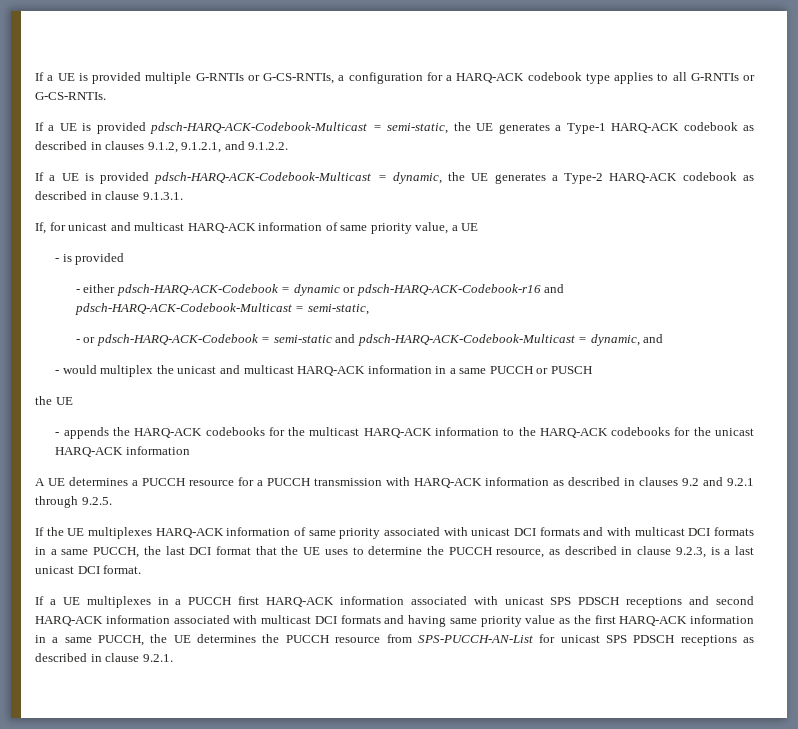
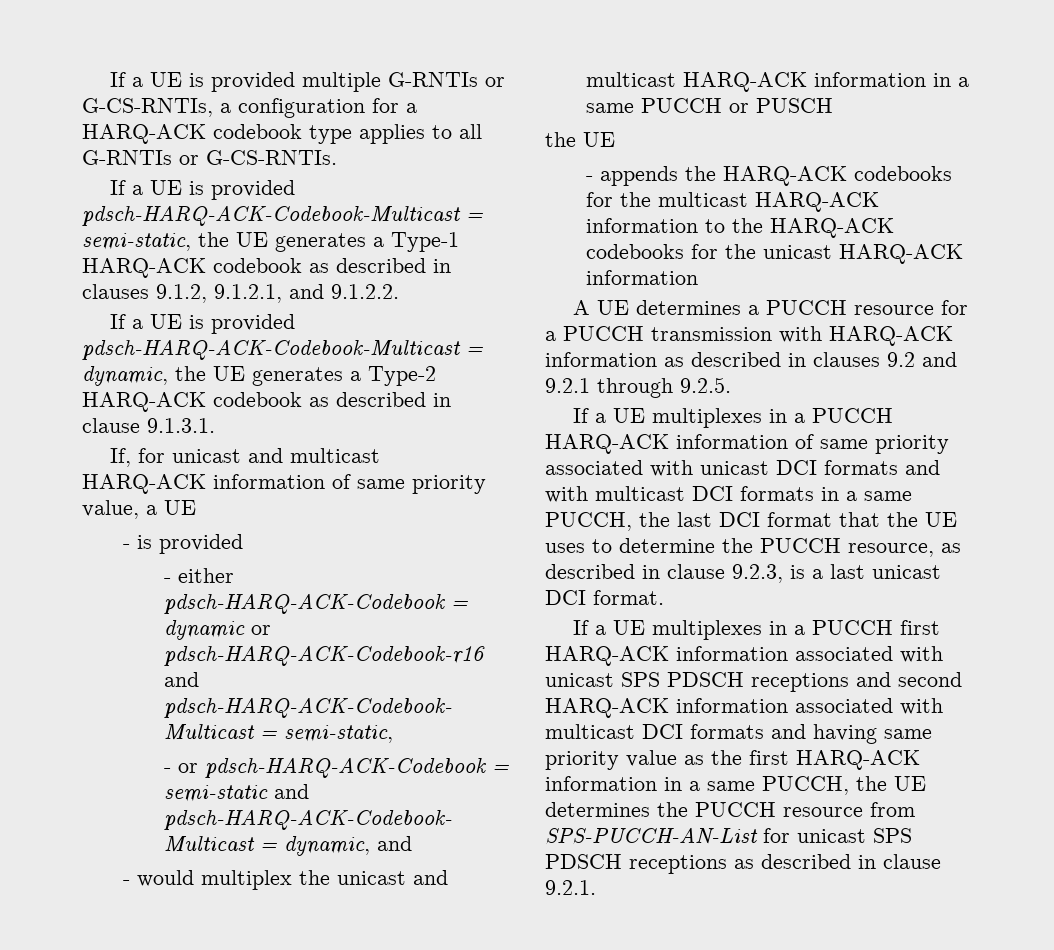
- If the UE multiplexes HARQ-ACK information of same priority associated with unicast DCI formats and with multicast DCI formats in a same PUCCH, the last DCI format that the UE uses to determine the PUCCH resource, as described in clause 9.2.3, is a last unicast DCI format.
+ If a UE multiplexes in a PUCCH HARQ-ACK information of same priority associated with unicast DCI formats and with multicast DCI formats in a same PUCCH, the last DCI format that the UE uses to determine the PUCCH resource, as described in clause 9.2.3, is a last unicast DCI format.

